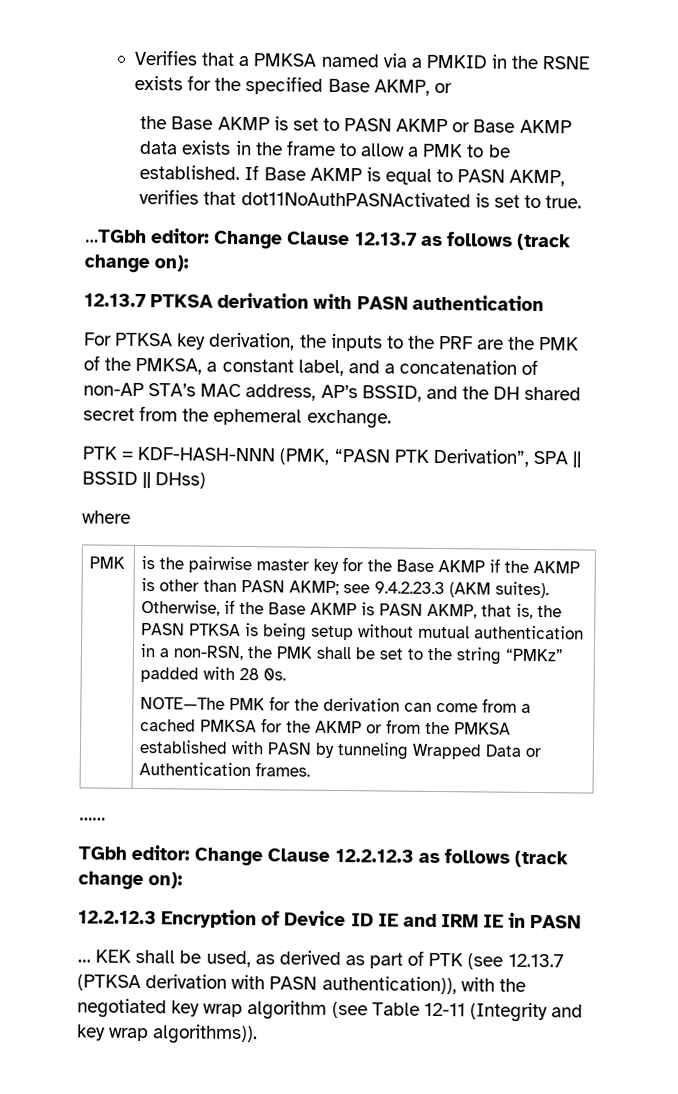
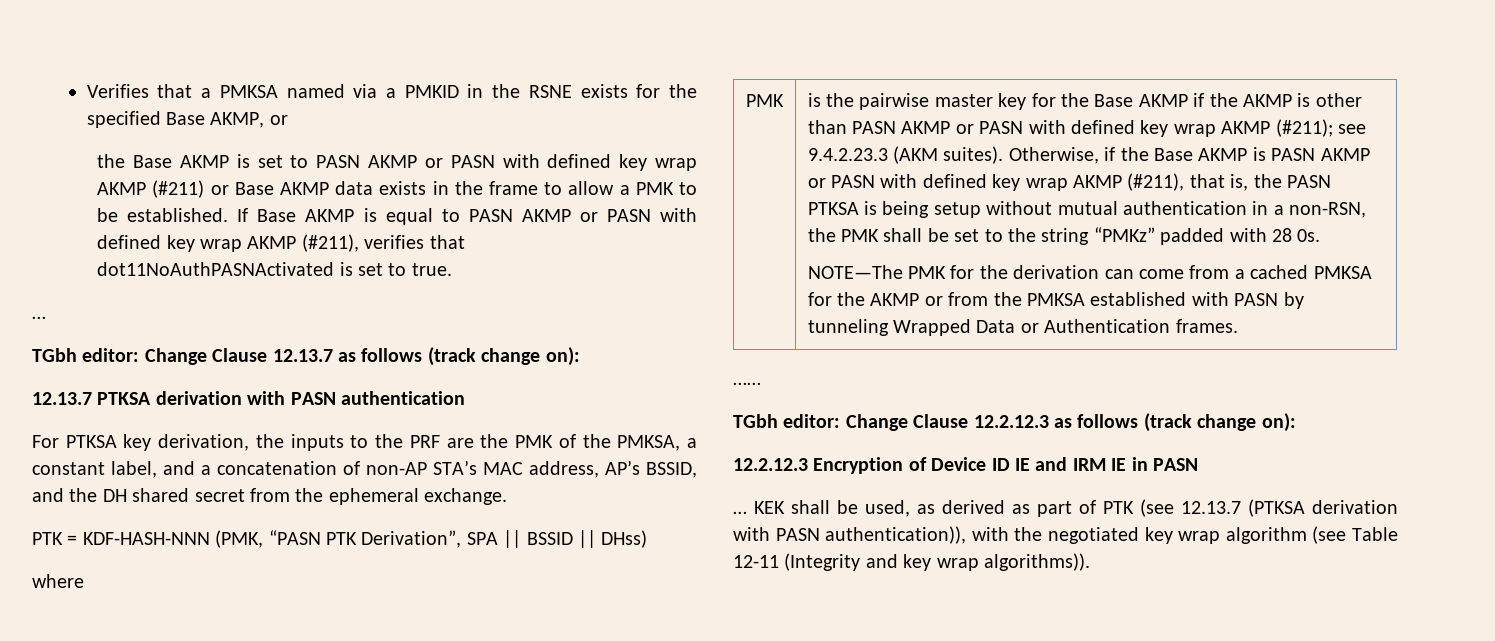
- the Base AKMP is set to PASN AKMP or Base AKMP data exists in the frame to allow a PMK to be established.
+ the Base AKMP is set to PASN AKMP or PASN with defined key wrap AKMP (#211) or Base AKMP data exists in the frame to allow a PMK to be established.
- If Base AKMP is equal to PASN AKMP, verifies that dot11NoAuthPASNActivated is set to true.
- …TGbh editor: Change Clause 12.13.7 as follows (track change on):
+ If Base AKMP is equal to PASN AKMP or PASN with defined key wrap AKMP (#211), verifies that dot11NoAuthPASNActivated is set to true.
+ …
+ TGbh editor: Change Clause 12.13.7 as follows (track change on):
- is the pairwise master key for the Base AKMP if the AKMP is other than PASN AKMP; see 9.4.2.23.3 (AKM suites).
+ is the pairwise master key for the Base AKMP if the AKMP is other than PASN AKMP or PASN with defined key wrap AKMP (#211); see 9.4.2.23.3 (AKM suites).
- Otherwise, if the Base AKMP is PASN AKMP, that is, the PASN PTKSA is being setup without mutual authentication in a non-RSN, the PMK shall be set to the string “PMKz” padded with 28 0s.
+ Otherwise, if the Base AKMP is PASN AKMP or PASN with defined key wrap AKMP (#211), that is, the PASN PTKSA is being setup without mutual authentication in a non-RSN, the PMK shall be set to the string “PMKz” padded with 28 0s.

